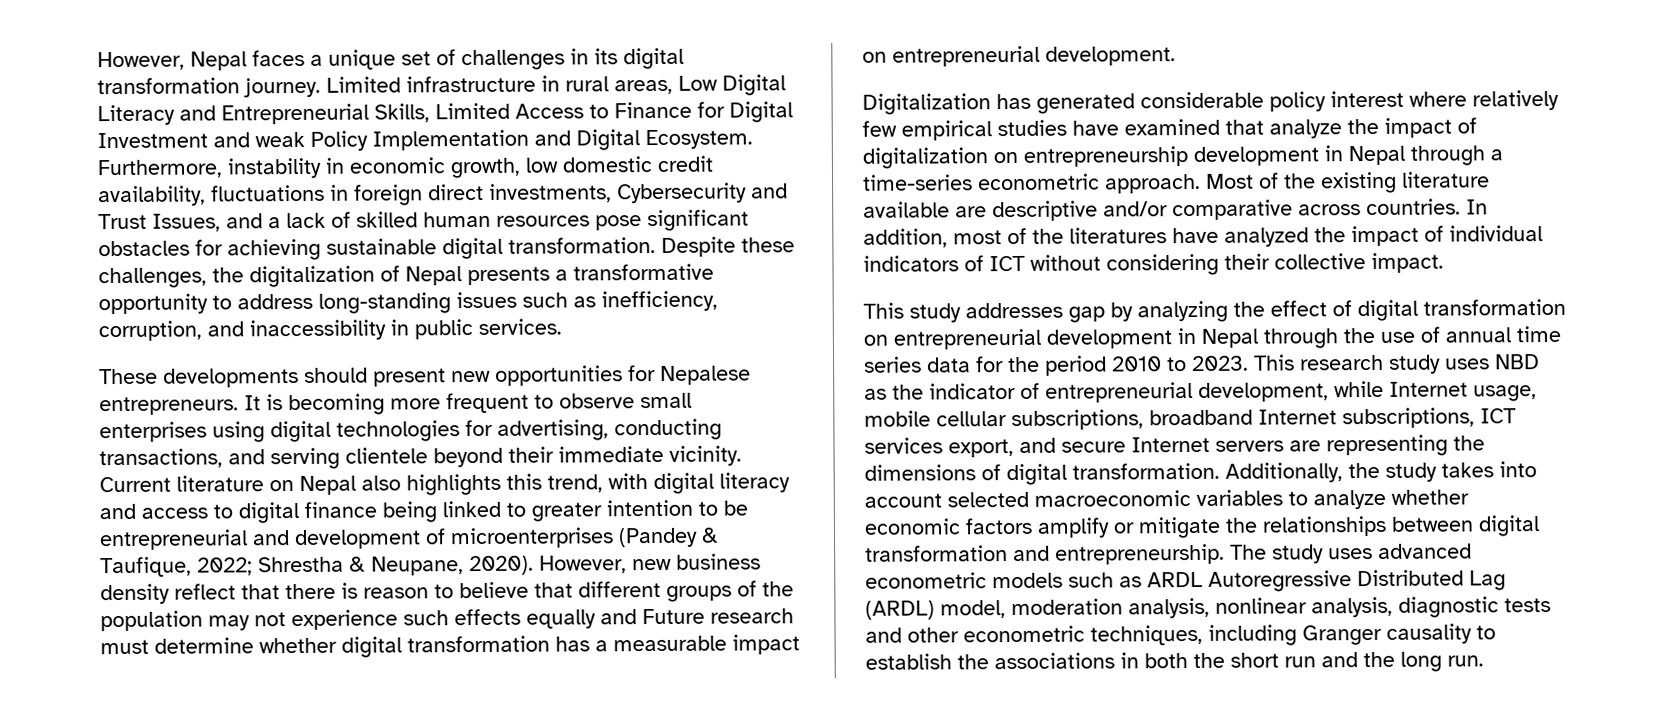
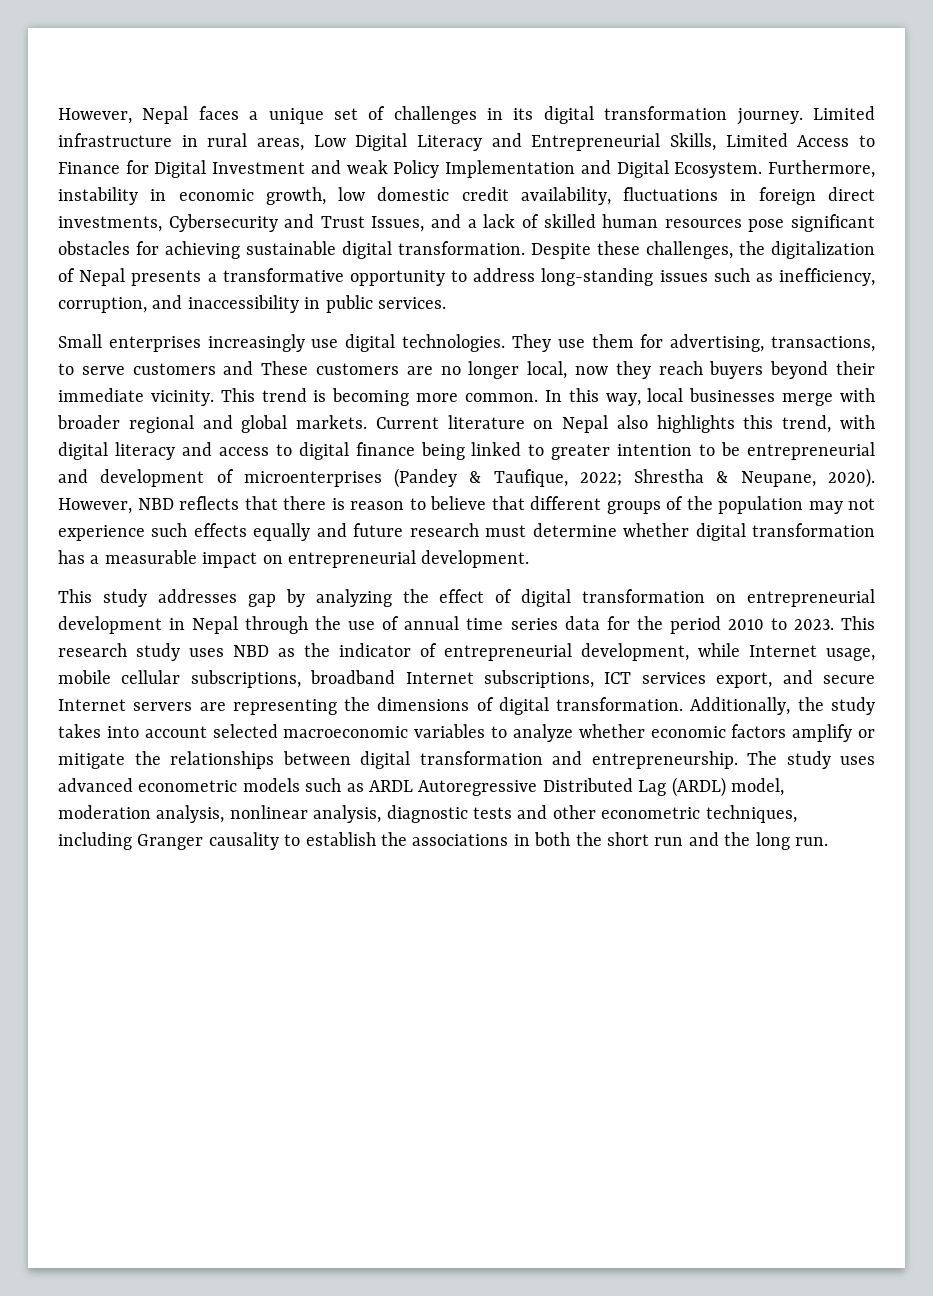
- These developments should present new opportunities for Nepalese entrepreneurs. It is becoming more frequent to observe small enterprises using digital technologies for advertising, conducting transactions, and serving clientele beyond their immediate vicinity.
+ Small enterprises increasingly use digital technologies. They use them for advertising, transactions, to serve customers and These customers are no longer local, now they reach buyers beyond their immediate vicinity. This trend is becoming more common. In this way, local businesses merge with broader regional and global markets.
- However, new business density reflect that there is reason to believe that different groups of the population may not experience such effects equally and Future research must determine whether digital transformation has a measurable impact on entrepreneurial development.
+ However, NBD reflects that there is reason to believe that different groups of the population may not experience such effects equally and future research must determine whether digital transformation has a measurable impact on entrepreneurial development.
- Digitalization has generated considerable policy interest where relatively few empirical studies have examined that analyze the impact of digitalization on entrepreneurship development in Nepal through a time-series econometric approach. Most of the existing literature available are descriptive and/or comparative across countries. In addition, most of the literatures have analyzed the impact of individual indicators of ICT without considering their collective impact.

